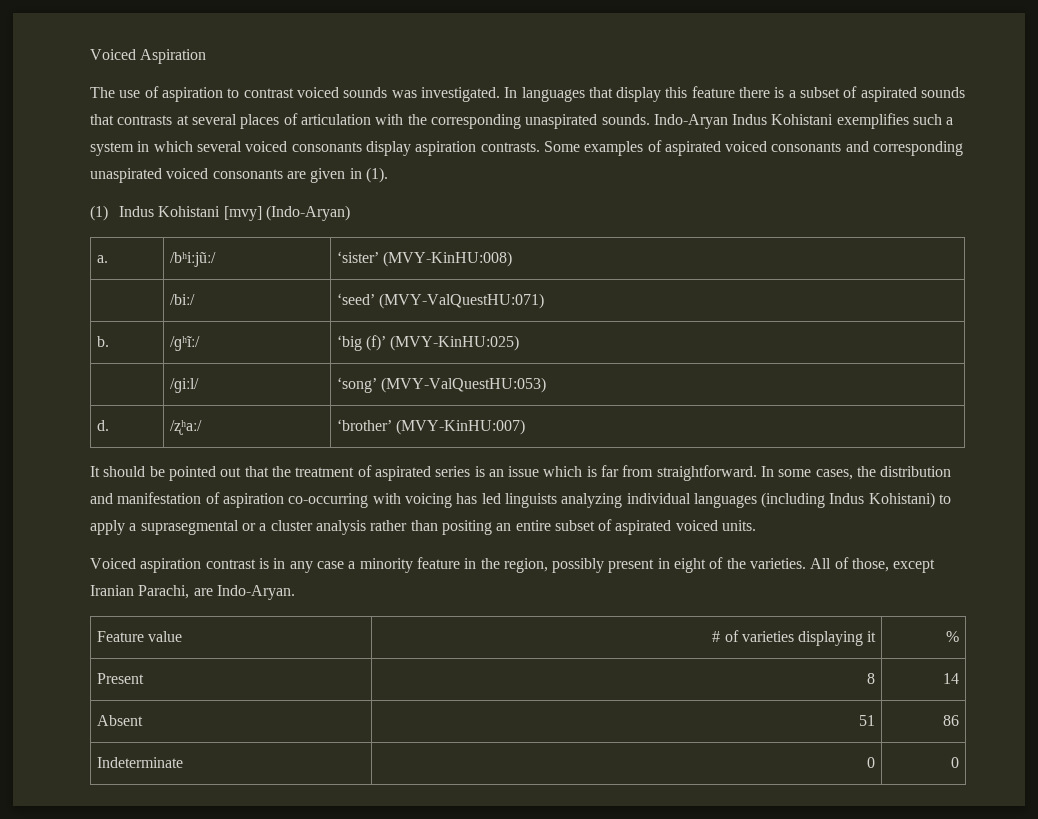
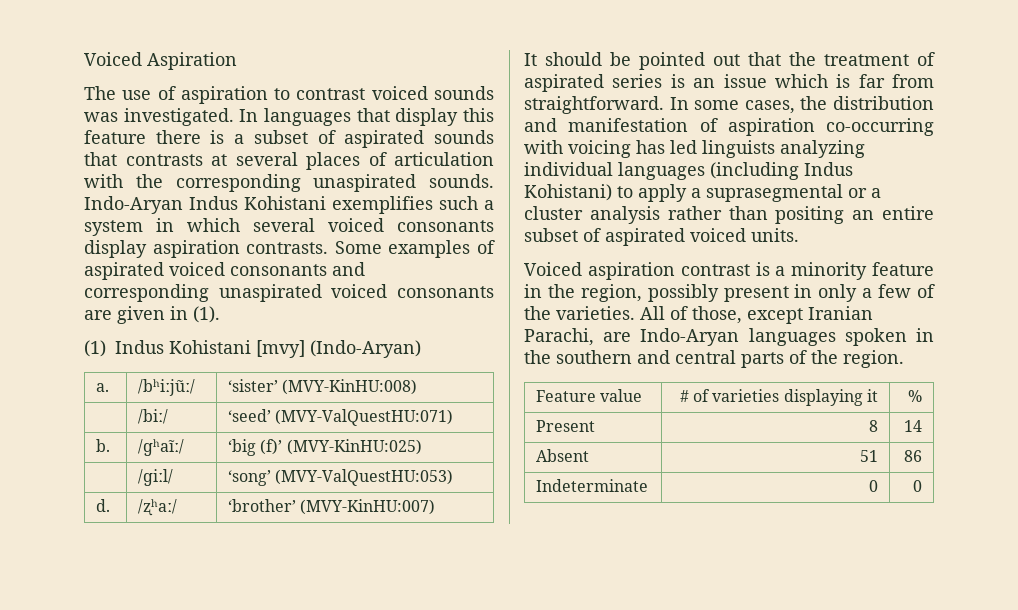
- b. | /ɡʰĩː/ | ‘big (f)’ (MVY-KinHU:025)
+ b. | /ɡʰaĩː/ | ‘big (f)’ (MVY-KinHU:025)
- Voiced aspiration contrast is in any case a minority feature in the region, possibly present in eight of the varieties.
+ Voiced aspiration contrast is a minority feature in the region, possibly present in only a few of the varieties.
- All of those, except Iranian Parachi, are Indo-Aryan.
+ All of those, except Iranian Parachi, are Indo-Aryan languages spoken in the southern and central parts of the region.

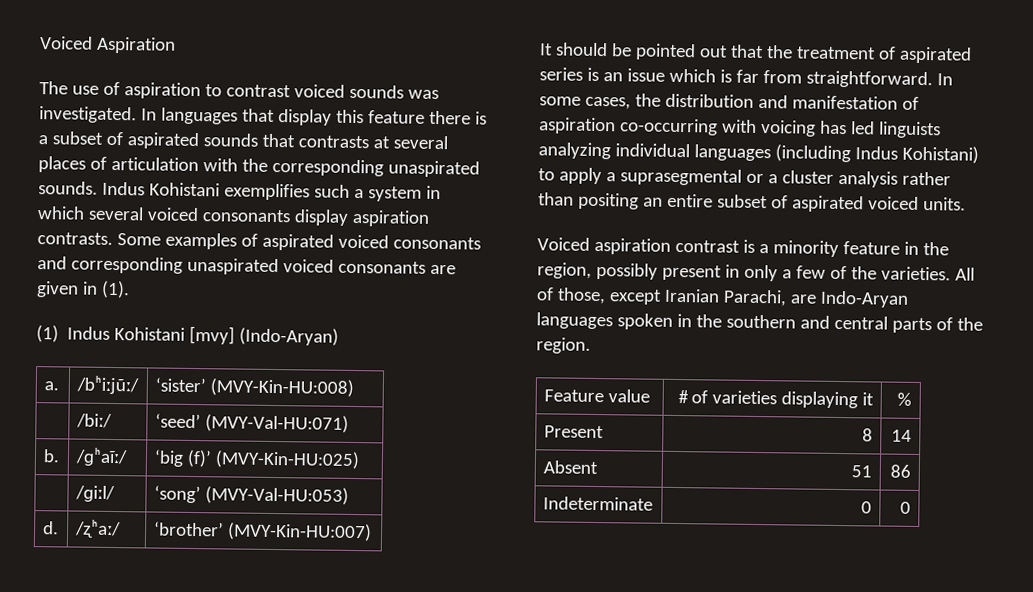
- Indo-Aryan Indus Kohistani exemplifies such a system in which several voiced consonants display aspiration contrasts.
+ Indus Kohistani exemplifies such a system in which several voiced consonants display aspiration contrasts.
- a. | /bʰiːjũː/ | ‘sister’ (MVY-KinHU:008)
+ a. | /bʰiːjũː/ | ‘sister’ (MVY-Kin-HU:008)
- | /biː/ | ‘seed’ (MVY-ValQuestHU:071)
+ | /biː/ | ‘seed’ (MVY-Val-HU:071)
- b. | /ɡʰaĩː/ | ‘big (f)’ (MVY-KinHU:025)
+ b. | /ɡʰaĩː/ | ‘big (f)’ (MVY-Kin-HU:025)
- | /ɡiːl/ | ‘song’ (MVY-ValQuestHU:053)
+ | /ɡiːl/ | ‘song’ (MVY-Val-HU:053)
- d. | /ʐʰaː/ | ‘brother’ (MVY-KinHU:007)
+ d. | /ʐʰaː/ | ‘brother’ (MVY-Kin-HU:007)

